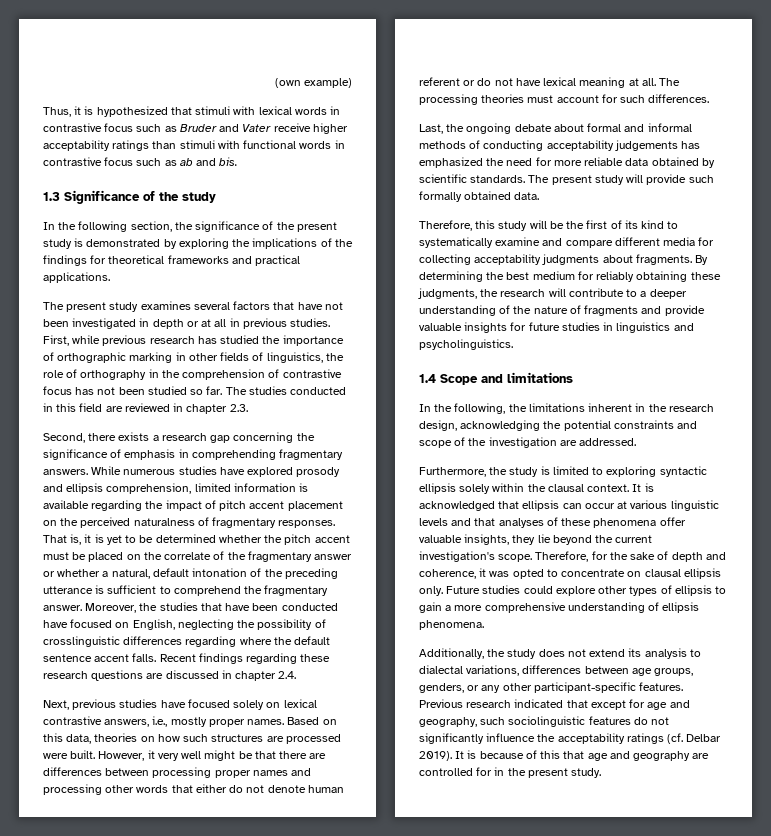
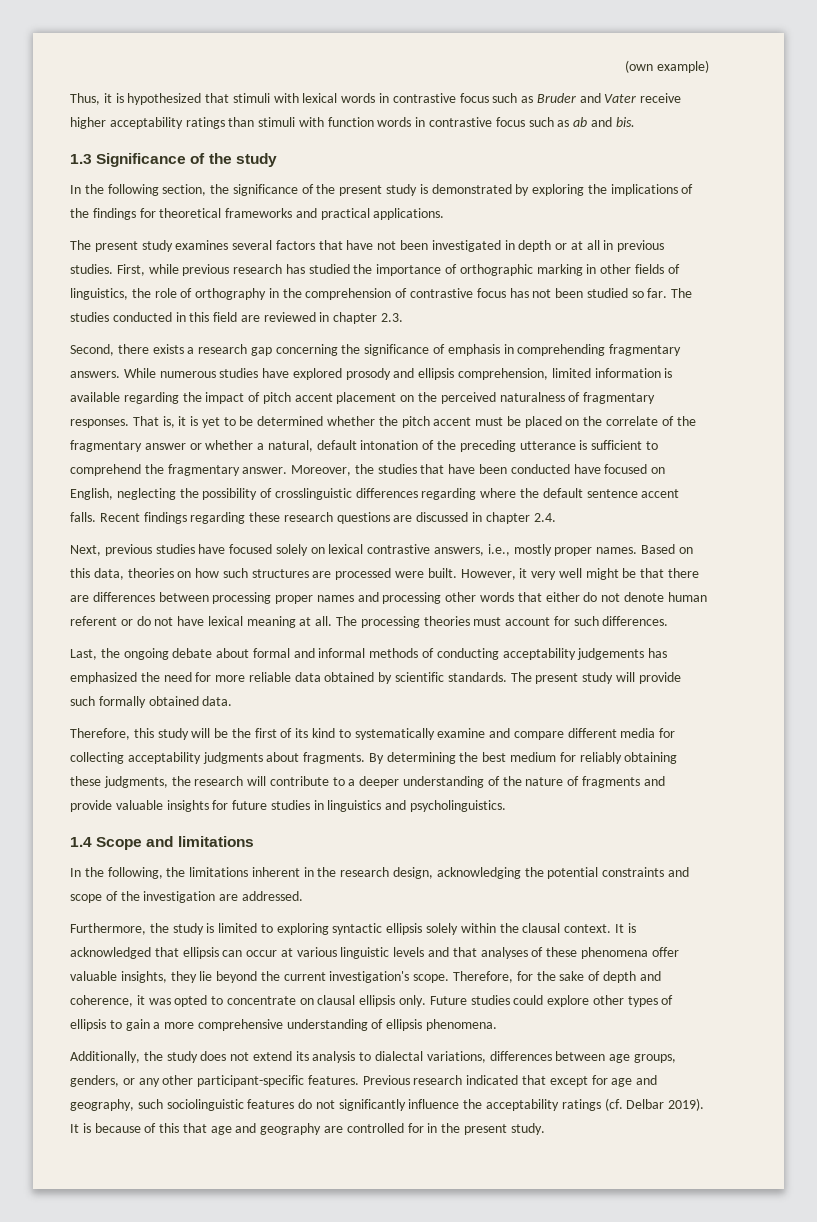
- Thus, it is hypothesized that stimuli with lexical words in contrastive focus such as Bruder and Vater receive higher acceptability ratings than stimuli with functional words in contrastive focus such as ab and bis.
+ Thus, it is hypothesized that stimuli with lexical words in contrastive focus such as Bruder and Vater receive higher acceptability ratings than stimuli with function words in contrastive focus such as ab and bis.

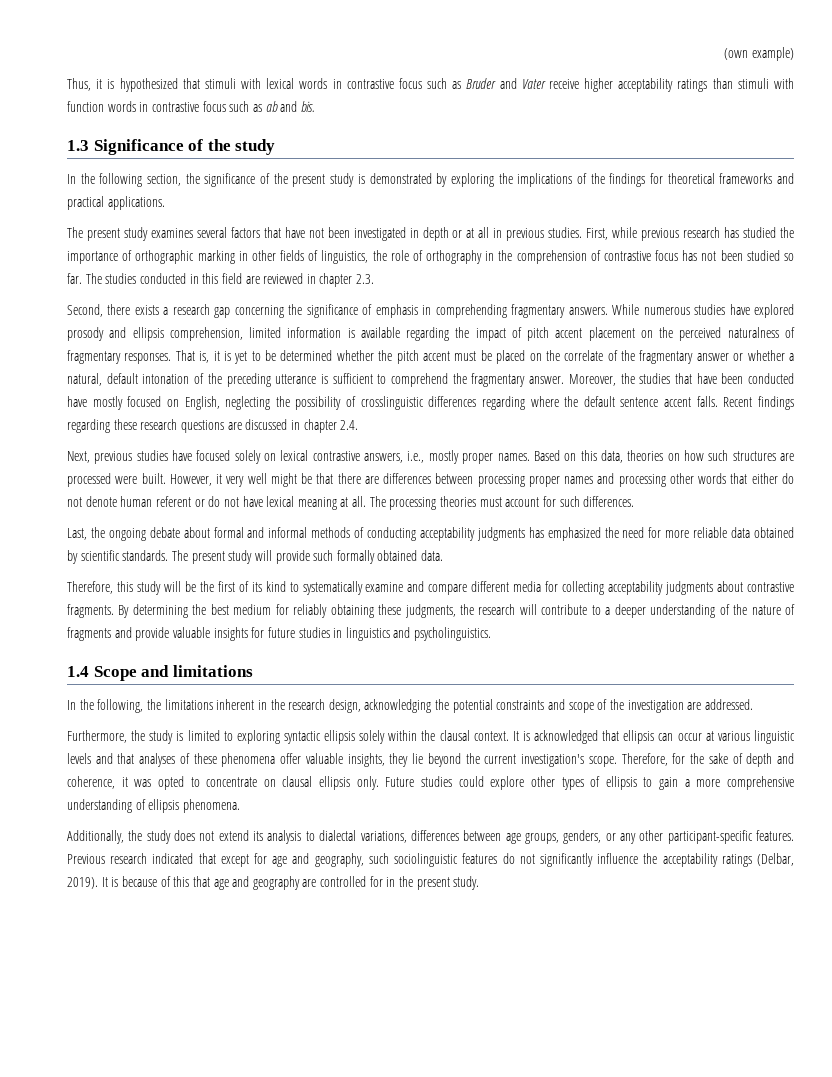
- Moreover, the studies that have been conducted have focused on English, neglecting the possibility of crosslinguistic differences regarding where the default sentence accent falls.
+ Moreover, the studies that have been conducted have mostly focused on English, neglecting the possibility of crosslinguistic differences regarding where the default sentence accent falls.
- Last, the ongoing debate about formal and informal methods of conducting acceptability judgements has emphasized the need for more reliable data obtained by scientific standards.
+ Last, the ongoing debate about formal and informal methods of conducting acceptability judgments has emphasized the need for more reliable data obtained by scientific standards.
- Therefore, this study will be the first of its kind to systematically examine and compare different media for collecting acceptability judgments about fragments.
+ Therefore, this study will be the first of its kind to systematically examine and compare different media for collecting acceptability judgments about contrastive fragments.
- Previous research indicated that except for age and geography, such sociolinguistic features do not significantly influence the acceptability ratings (cf. Delbar 2019).
+ Previous research indicated that except for age and geography, such sociolinguistic features do not significantly influence the acceptability ratings (Delbar, 2019).

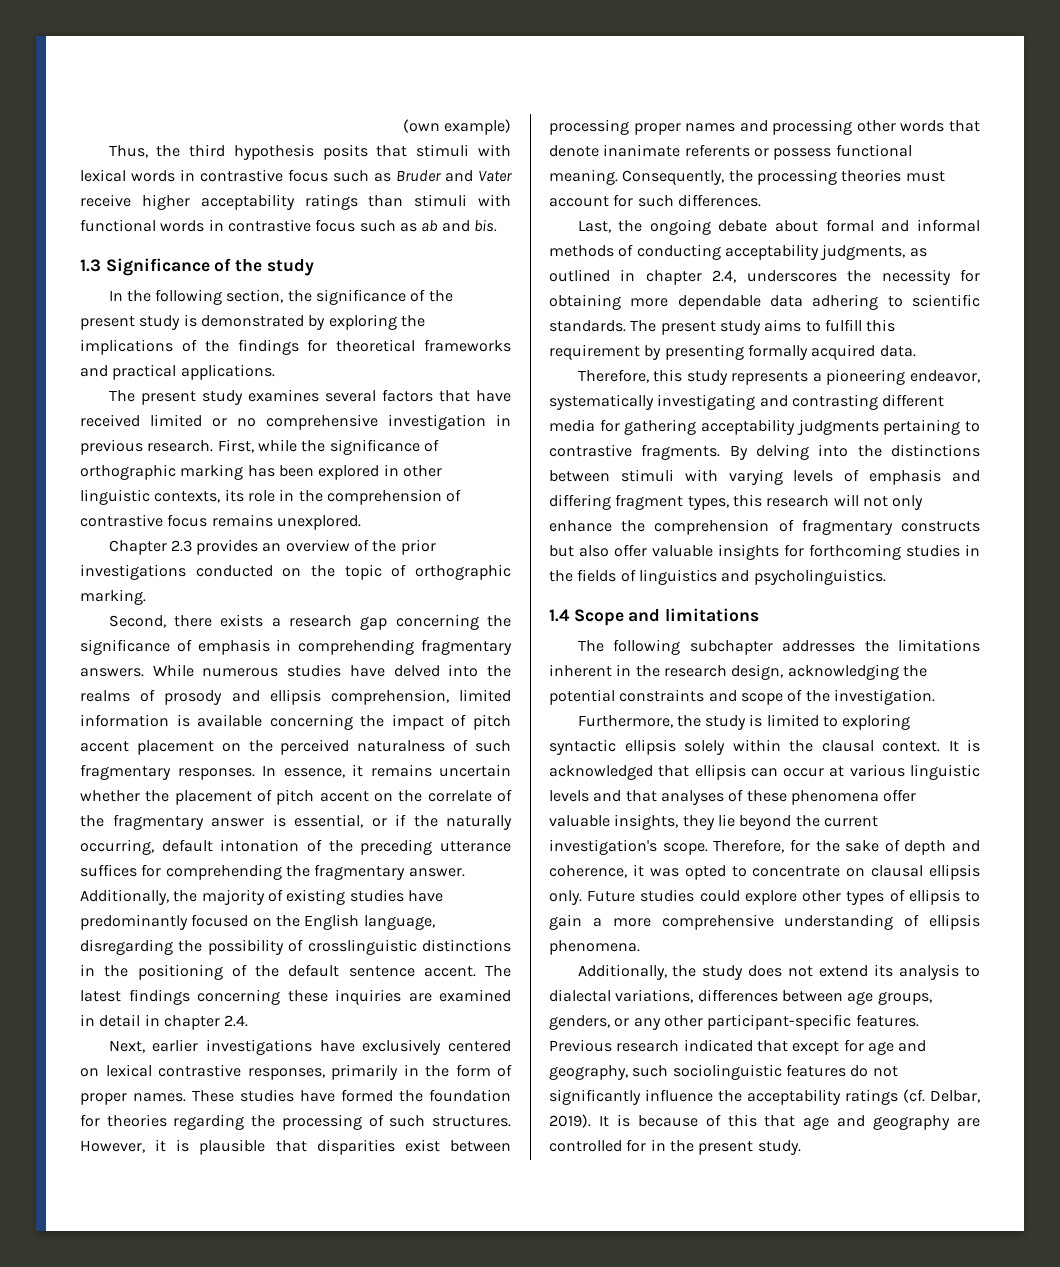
- Thus, it is hypothesized that stimuli with lexical words in contrastive focus such as Bruder and Vater receive higher acceptability ratings than stimuli with function words in contrastive focus such as ab and bis.
+ Thus, the third hypothesis posits that stimuli with lexical words in contrastive focus such as Bruder and Vater receive higher acceptability ratings than stimuli with functional words in contrastive focus such as ab and bis.
- The present study examines several factors that have not been investigated in depth or at all in previous studies.
+ The present study examines several factors that have received limited or no comprehensive investigation in previous research.
- First, while previous research has studied the importance of orthographic marking in other fields of linguistics, the role of orthography in the comprehension of contrastive focus has not been studied so far. The studies conducted in this field are reviewed in chapter 2.3.
+ First, while the significance of orthographic marking has been explored in other linguistic contexts, its role in the comprehension of contrastive focus remains unexplored.
+ Chapter 2.3 provides an overview of the prior investigations conducted on the topic of orthographic marking.
- While numerous studies have explored prosody and ellipsis comprehension, limited information is available regarding the impact of pitch accent placement on the perceived naturalness of fragmentary responses.
+ While numerous studies have delved into the realms of prosody and ellipsis comprehension, limited information is available concerning the impact of pitch accent placement on the perceived naturalness of such fragmentary responses.
- That is, it is yet to be determined whether the pitch accent must be placed on the correlate of the fragmentary answer or whether a natural, default intonation of the preceding utterance is sufficient to comprehend the fragmentary answer. Moreover, the studies that have been conducted have mostly focused on English, neglecting the possibility of crosslinguistic differences regarding where the default sentence accent falls. Recent findings regarding these research questions are discussed in chapter 2.4.
- Next, previous studies have focused solely on lexical contrastive answers, i.e., mostly proper names. Based on this data, theories on how such structures are processed were built. However, it very well might be that there are differences between processing proper names and processing other words that either do not denote human referent or do not have lexical meaning at all. The processing theories must account for such differences.
+ In essence, it remains uncertain whether the placement of pitch accent on the correlate of the fragmentary answer is essential, or if the naturally occurring, default intonation of the preceding utterance suffices for comprehending the fragmentary answer. Additionally, the majority of existing studies have predominantly focused on the English language, disregarding the possibility of crosslinguistic distinctions in the positioning of the default sentence accent. The latest findings concerning these inquiries are examined in detail in chapter 2.4.
+ Next, earlier investigations have exclusively centered on lexical contrastive responses, primarily in the form of proper names. These studies have formed the foundation for theories regarding the processing of such structures. However, it is plausible that disparities exist between processing proper names and processing other words that denote inanimate referents or possess functional meaning. Consequently, the processing theories must account for such differences.
- Last, the ongoing debate about formal and informal methods of conducting acceptability judgments has emphasized the need for more reliable data obtained by scientific standards.
+ Last, the ongoing debate about formal and informal methods of conducting acceptability judgments, as outlined in chapter 2.4, underscores the necessity for obtaining more dependable data adhering to scientific standards.
- The present study will provide such formally obtained data.
- Therefore, this study will be the first of its kind to systematically examine and compare different media for collecting acceptability judgments about contrastive fragments.
+ The present study aims to fulfill this requirement by presenting formally acquired data.
+ Therefore, this study represents a pioneering endeavor, systematically investigating and contrasting different media for gathering acceptability judgments pertaining to contrastive fragments.
- By determining the best medium for reliably obtaining these judgments, the research will contribute to a deeper understanding of the nature of fragments and provide valuable insights for future studies in linguistics and psycholinguistics.
+ By delving into the distinctions between stimuli with varying levels of emphasis and differing fragment types, this research will not only enhance the comprehension of fragmentary constructs but also offer valuable insights for forthcoming studies in the fields of linguistics and psycholinguistics.
- In the following, the limitations inherent in the research design, acknowledging the potential constraints and scope of the investigation are addressed.
+ The following subchapter addresses the limitations inherent in the research design, acknowledging the potential constraints and scope of the investigation.
- Previous research indicated that except for age and geography, such sociolinguistic features do not significantly influence the acceptability ratings (Delbar, 2019).
+ Previous research indicated that except for age and geography, such sociolinguistic features do not significantly influence the acceptability ratings (cf. Delbar, 2019).

